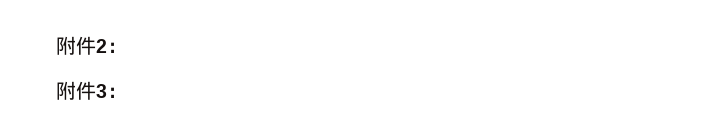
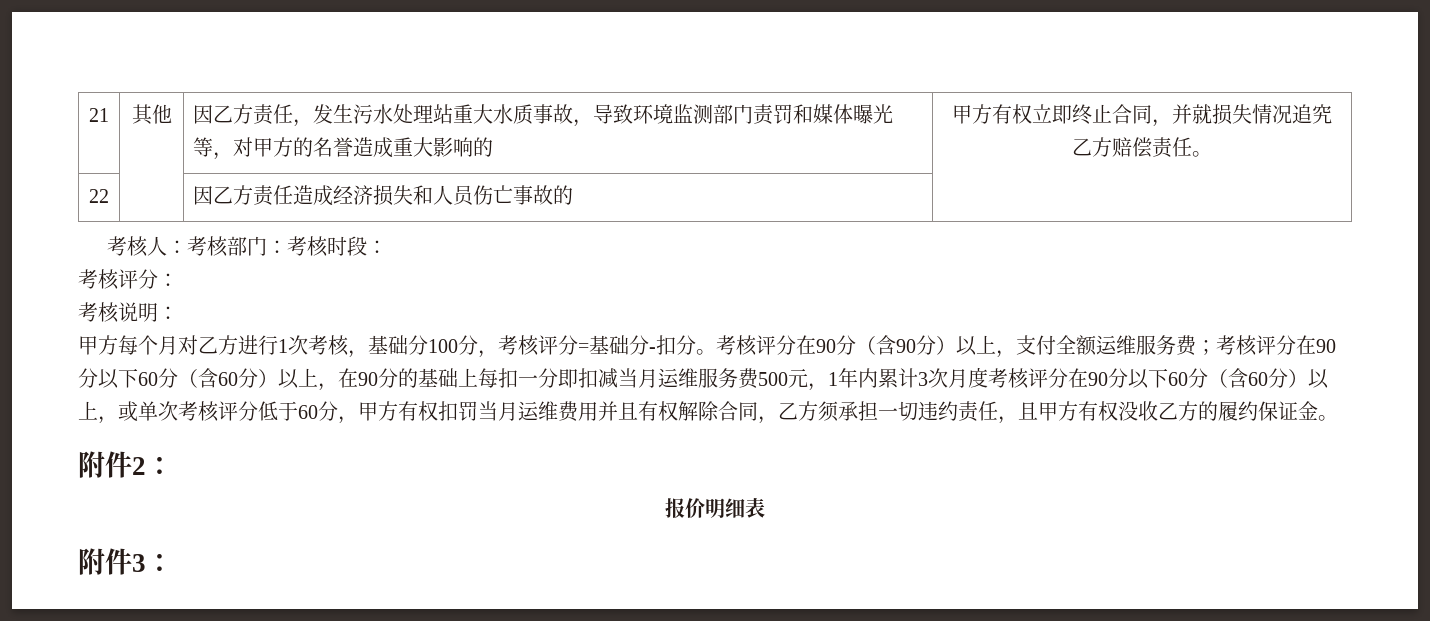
+ 21 | 其他 | 因乙方责任，发生污水处理站重大水质事故，导致环境监测部门责罚和媒体曝光等，对甲方的名誉造成重大影响的 | 甲方有权立即终止合同，并就损失情况追究乙方赔偿责任。
+ 22 | | 因乙方责任造成经济损失和人员伤亡事故的 |
+ 考核人：考核部门：考核时段：
+ 考核评分：
+ 考核说明：
+ 甲方每个月对乙方进行1次考核，基础分100分，考核评分=基础分-扣分。考核评分在90分（含90分）以上，支付全额运维服务费；考核评分在90分以下60分（含60分）以上，在90分的基础上每扣一分即扣减当月运维服务费500元，1年内累计3次月度考核评分在90分以下60分（含60分）以上，或单次考核评分低于60分，甲方有权扣罚当月运维费用并且有权解除合同，乙方须承担一切违约责任，且甲方有权没收乙方的履约保证金。
+ 报价明细表

